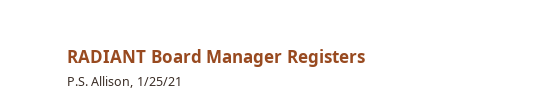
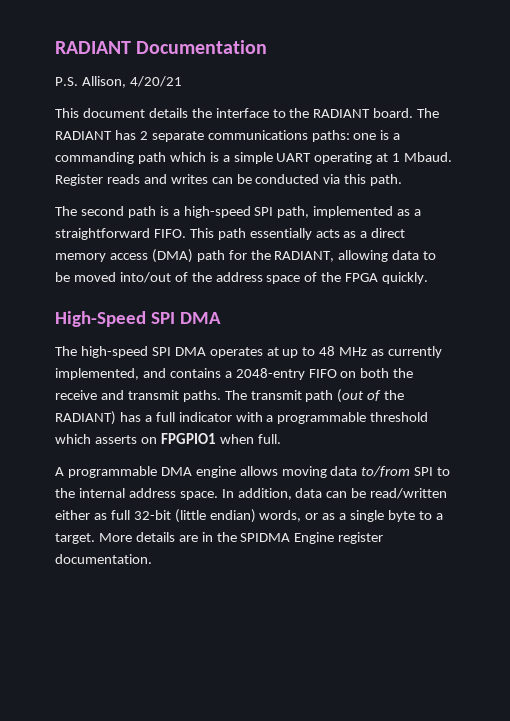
- RADIANT Board Manager Registers
+ RADIANT Documentation
- P.S. Allison, 1/25/21
+ P.S. Allison, 4/20/21
+ This document details the interface to the RADIANT board. The RADIANT has 2 separate communications paths: one is a commanding path which is a simple UART operating at 1 Mbaud. Register reads and writes can be conducted via this path.
+ The second path is a high-speed SPI path, implemented as a straightforward FIFO. This path essentially acts as a direct memory access (DMA) path for the RADIANT, allowing data to be moved into/out of the address space of the FPGA quickly.
+ High-Speed SPI DMA
+ The high-speed SPI DMA operates at up to 48 MHz as currently implemented, and contains a 2048-entry FIFO on both the receive and transmit paths. The transmit path (out of the RADIANT) has a full indicator with a programmable threshold which asserts on FPGPIO1 when full.
+ A programmable DMA engine allows moving data to/from SPI to the internal address space. In addition, data can be read/written either as full 32-bit (little endian) words, or as a single byte to a target. More details are in the SPIDMA Engine register documentation.

